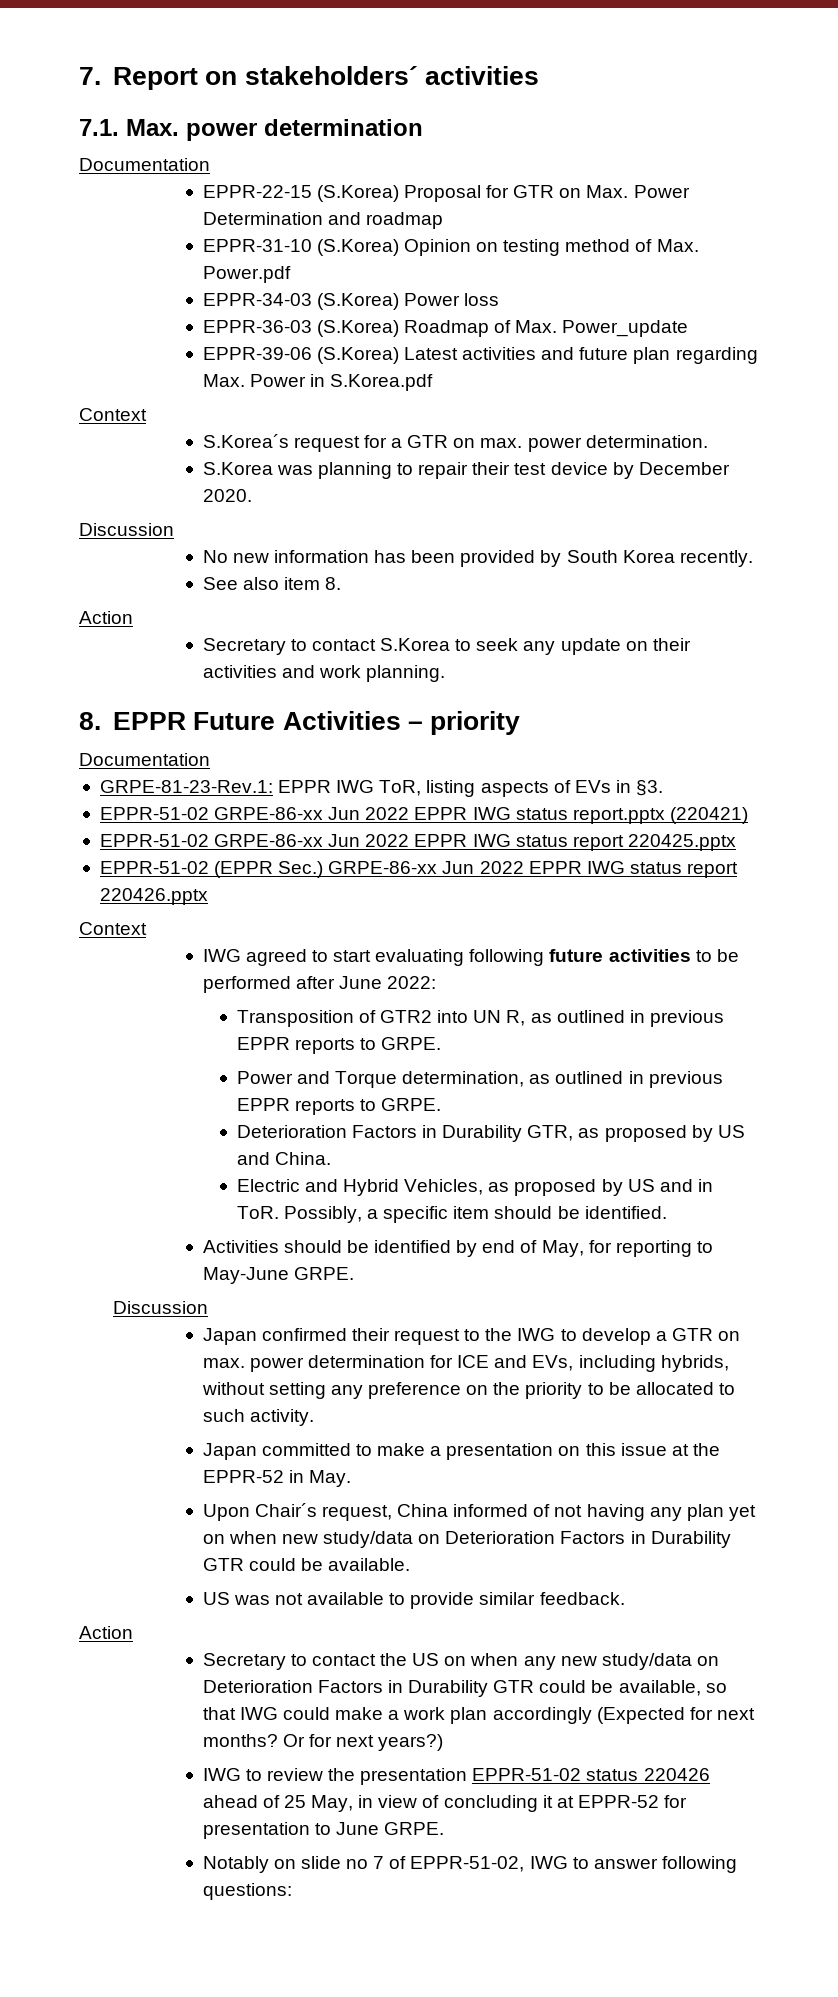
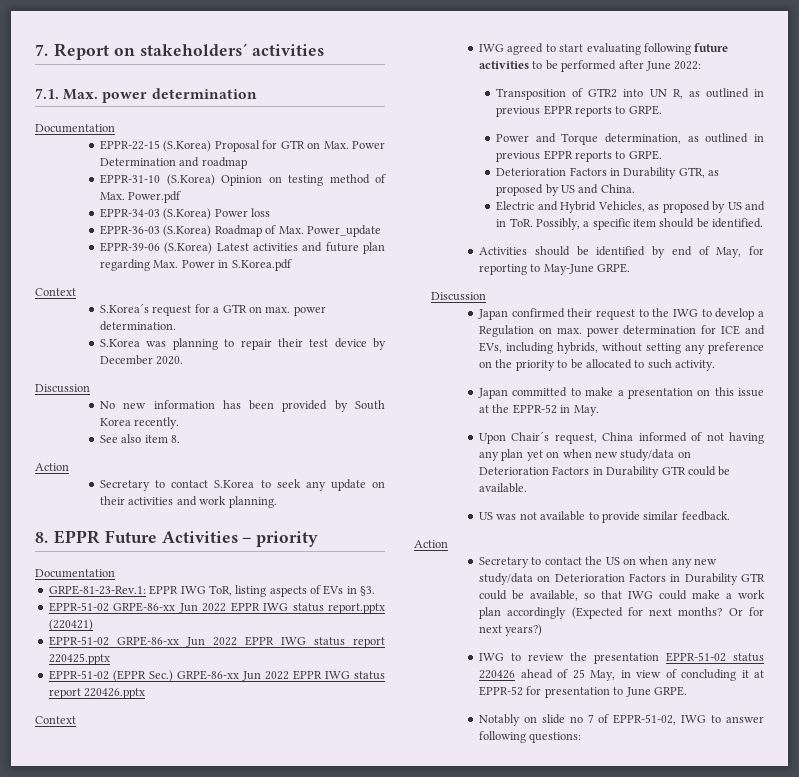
- Japan confirmed their request to the IWG to develop a GTR on max. power determination for ICE and EVs, including hybrids, without setting any preference on the priority to be allocated to such activity.
+ Japan confirmed their request to the IWG to develop a Regulation on max. power determination for ICE and EVs, including hybrids, without setting any preference on the priority to be allocated to such activity.

